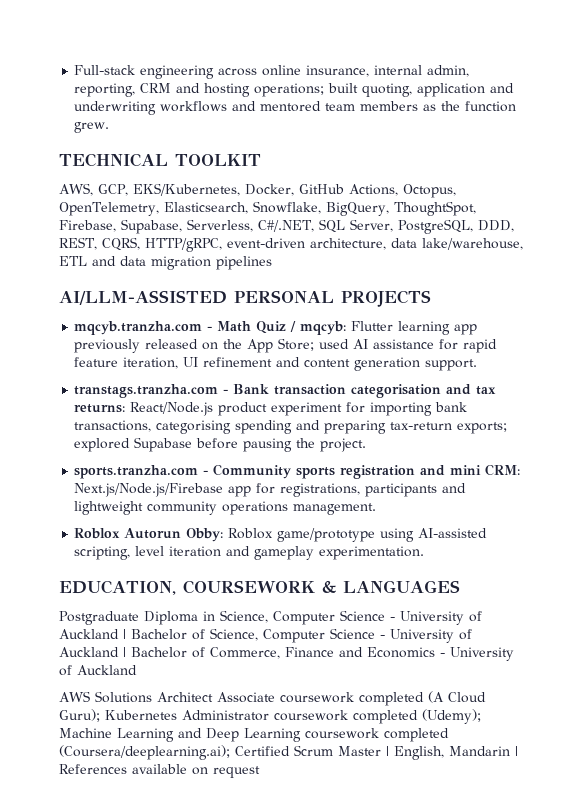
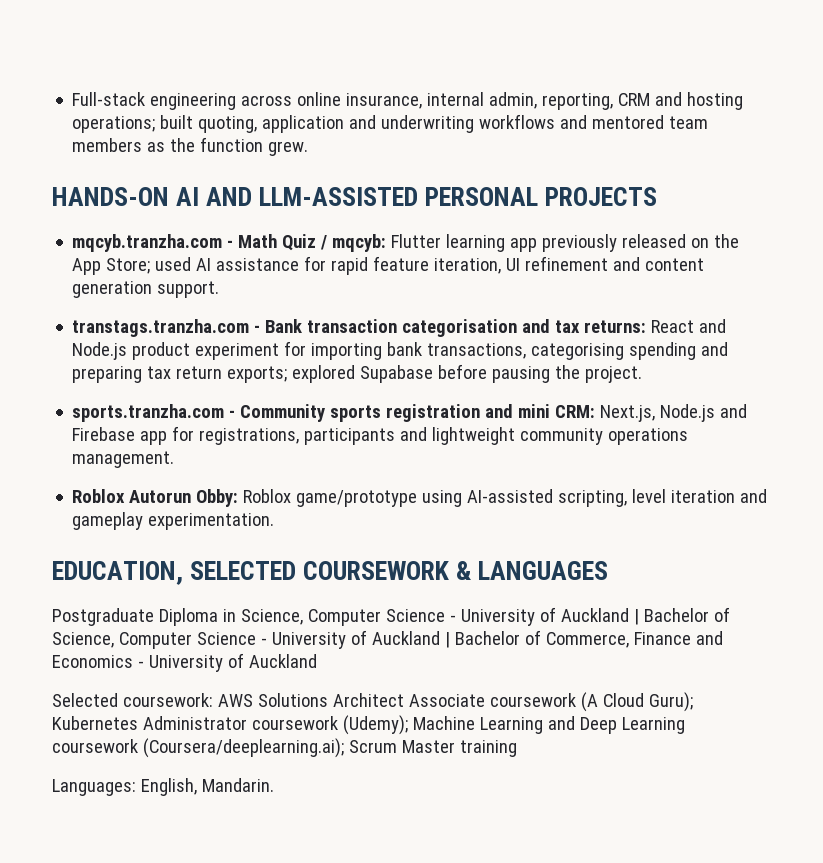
- TECHNICAL TOOLKIT
- AWS, GCP, EKS/Kubernetes, Docker, GitHub Actions, Octopus, OpenTelemetry, Elasticsearch, Snowflake, BigQuery, ThoughtSpot, Firebase, Supabase, Serverless, C#/.NET, SQL Server, PostgreSQL, DDD, REST, CQRS, HTTP/gRPC, event-driven architecture, data lake/warehouse, ETL and data migration pipelines
- AI/LLM-ASSISTED PERSONAL PROJECTS
+ HANDS-ON AI AND LLM-ASSISTED PERSONAL PROJECTS
- transtags.tranzha.com - Bank transaction categorisation and tax returns: React/Node.js product experiment for importing bank transactions, categorising spending and preparing tax-return exports; explored Supabase before pausing the project.
+ transtags.tranzha.com - Bank transaction categorisation and tax returns: React and Node.js product experiment for importing bank transactions, categorising spending and preparing tax return exports; explored Supabase before pausing the project.
- sports.tranzha.com - Community sports registration and mini CRM: Next.js/Node.js/Firebase app for registrations, participants and lightweight community operations management.
+ sports.tranzha.com - Community sports registration and mini CRM: Next.js, Node.js and Firebase app for registrations, participants and lightweight community operations management.
- EDUCATION, COURSEWORK & LANGUAGES
+ EDUCATION, SELECTED COURSEWORK & LANGUAGES
- AWS Solutions Architect Associate coursework completed (A Cloud Guru); Kubernetes Administrator coursework completed (Udemy); Machine Learning and Deep Learning coursework completed (Coursera/deeplearning.ai); Certified Scrum Master | English, Mandarin | References available on request
+ Selected coursework: AWS Solutions Architect Associate coursework (A Cloud Guru); Kubernetes Administrator coursework (Udemy); Machine Learning and Deep Learning coursework (Coursera/deeplearning.ai); Scrum Master training
+ Languages: English, Mandarin.

